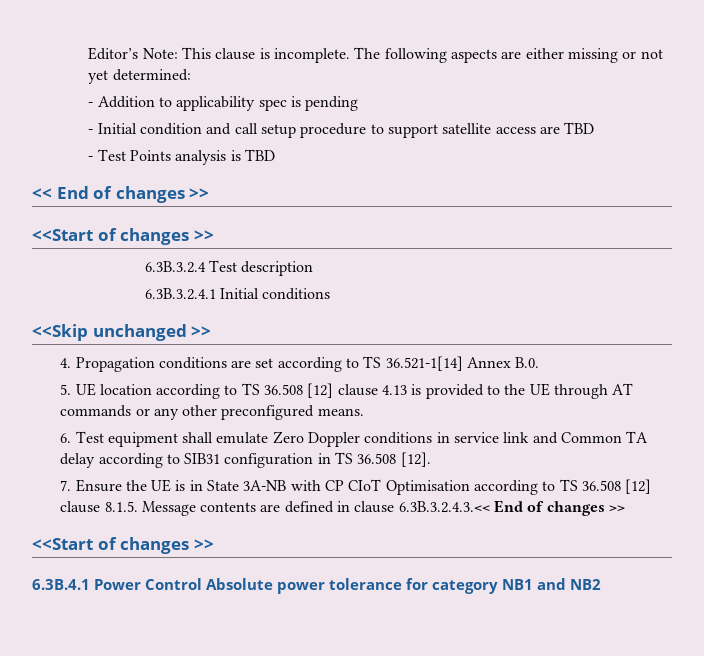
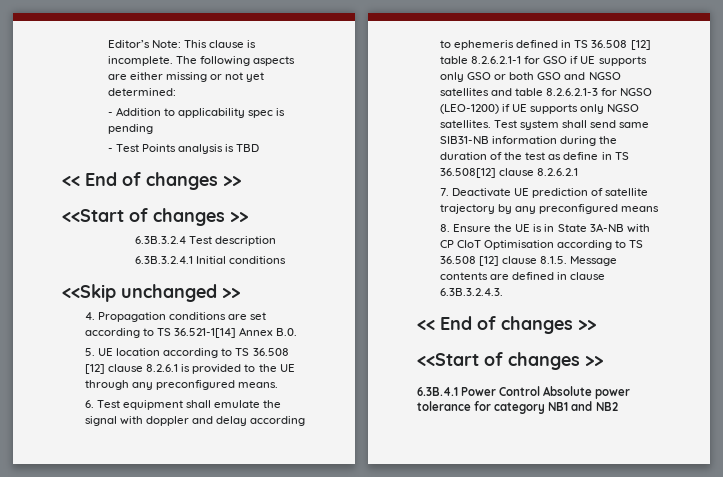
- - Initial condition and call setup procedure to support satellite access are TBD
- 5. UE location according to TS 36.508 [12] clause 4.13 is provided to the UE through AT commands or any other preconfigured means.
+ 5. UE location according to TS 36.508 [12] clause 8.2.6.1 is provided to the UE through any preconfigured means.
- 6. Test equipment shall emulate Zero Doppler conditions in service link and Common TA delay according to SIB31 configuration in TS 36.508 [12].
- 7. Ensure the UE is in State 3A-NB with CP CIoT Optimisation according to TS 36.508 [12] clause 8.1.5. Message contents are defined in clause 6.3B.3.2.4.3.<< End of changes >>
+ 6. Test equipment shall emulate the signal with doppler and delay according to ephemeris defined in TS 36.508 [12] table 8.2.6.2.1-1 for GSO if UE supports only GSO or both GSO and NGSO satellites and table 8.2.6.2.1-3 for NGSO (LEO-1200) if UE supports only NGSO satellites. Test system shall send same SIB31-NB information during the duration of the test as define in TS 36.508[12] clause 8.2.6.2.1
+ 7. Deactivate UE prediction of satellite trajectory by any preconfigured means
+ 8. Ensure the UE is in State 3A-NB with CP CIoT Optimisation according to TS 36.508 [12] clause 8.1.5. Message contents are defined in clause 6.3B.3.2.4.3.
+ << End of changes >>

